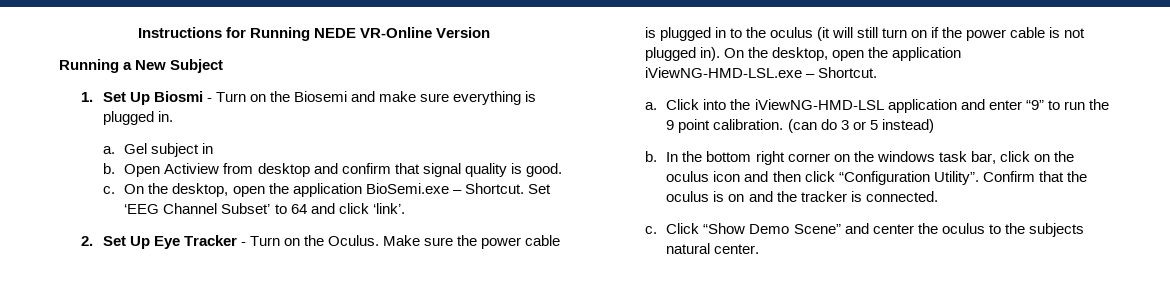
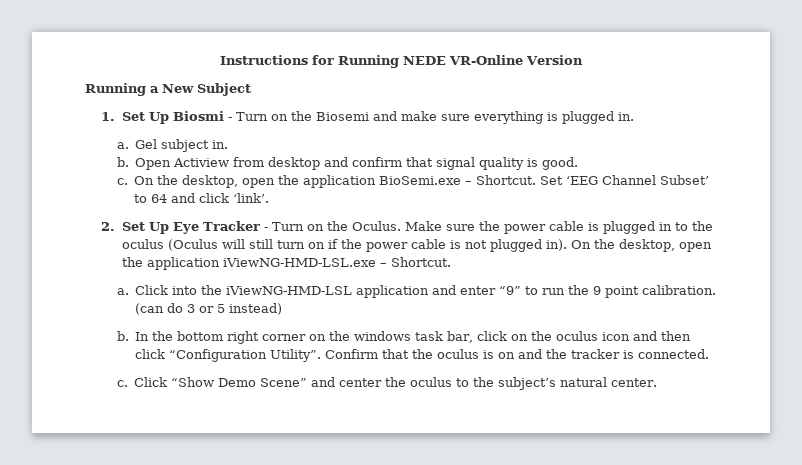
- Gel subject in
+ Gel subject in.
- Make sure the power cable is plugged in to the oculus (it will still turn on if the power cable is not plugged in).
+ Make sure the power cable is plugged in to the oculus (Oculus will still turn on if the power cable is not plugged in).
- Click “Show Demo Scene” and center the oculus to the subjects natural center.
+ Click “Show Demo Scene” and center the oculus to the subject’s natural center.

